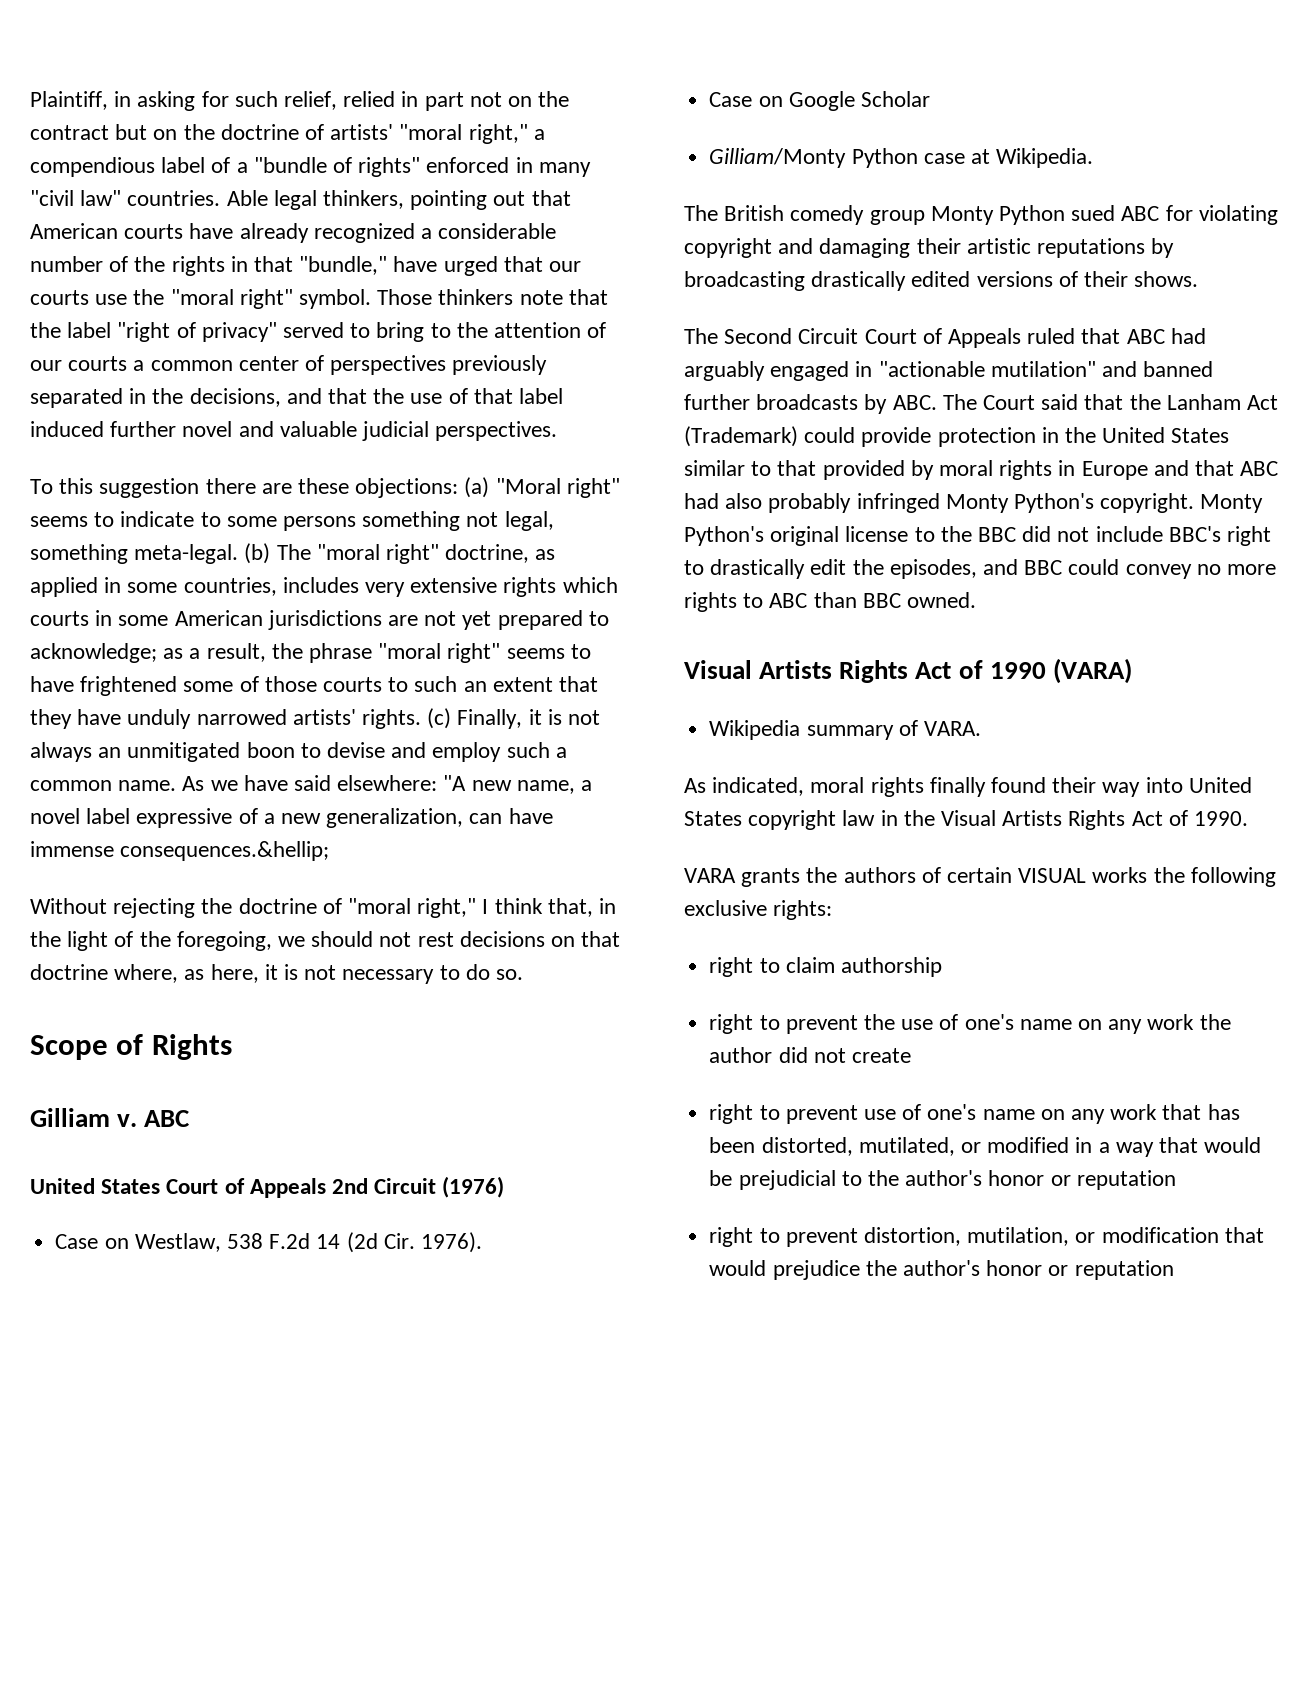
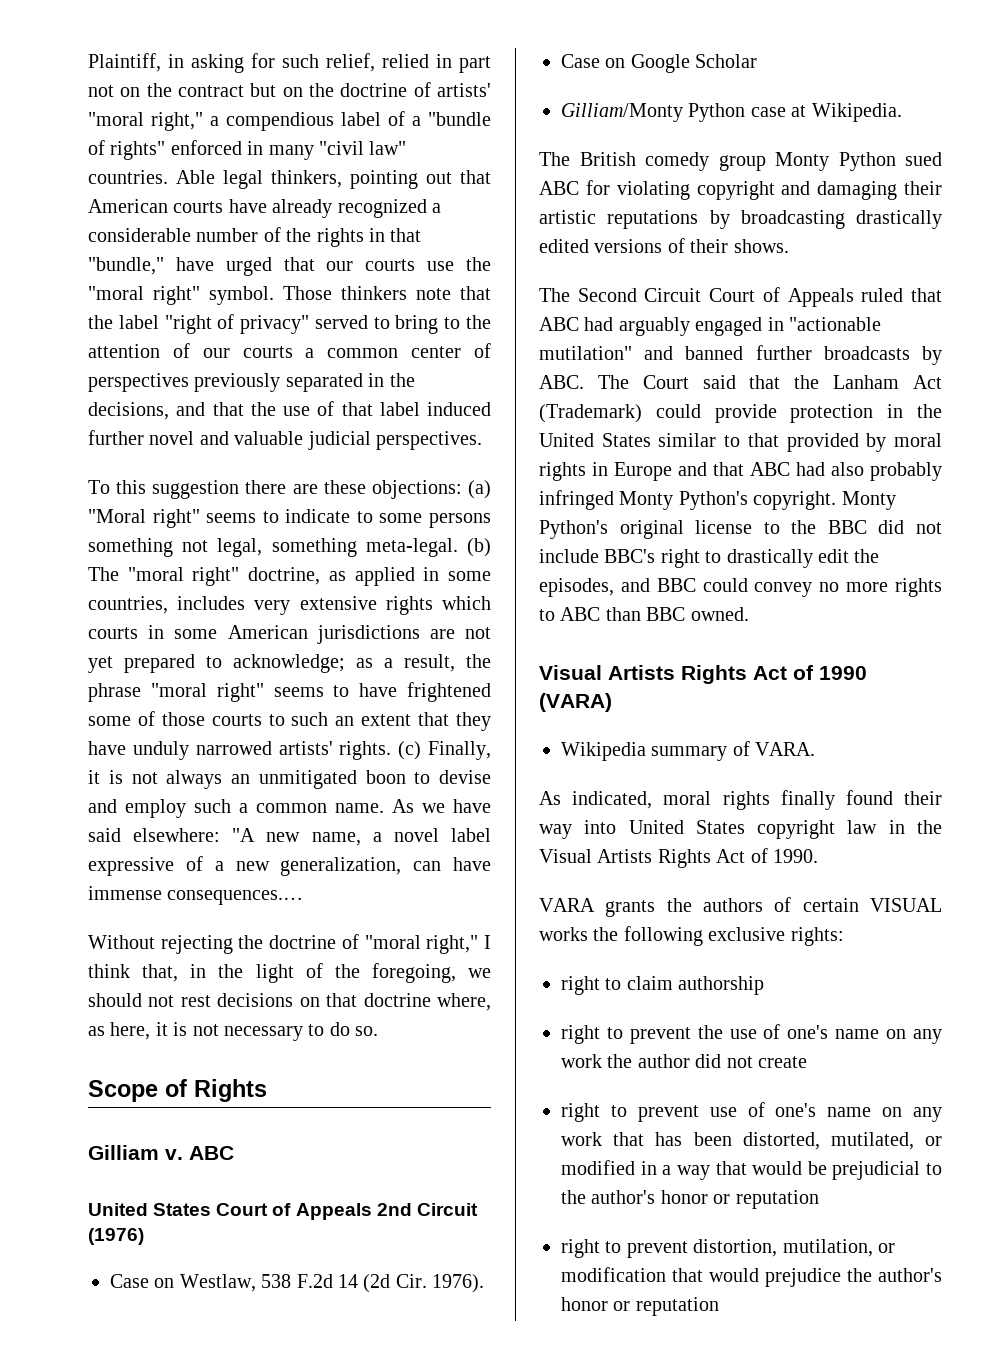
- As we have said elsewhere: "A new name, a novel label expressive of a new generalization, can have immense consequences.&hellip;
+ As we have said elsewhere: "A new name, a novel label expressive of a new generalization, can have immense consequences.…

